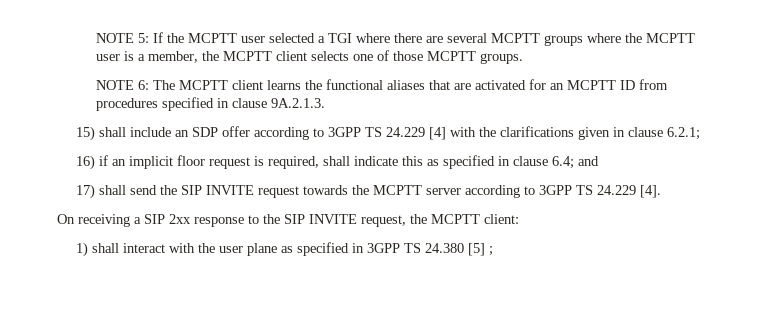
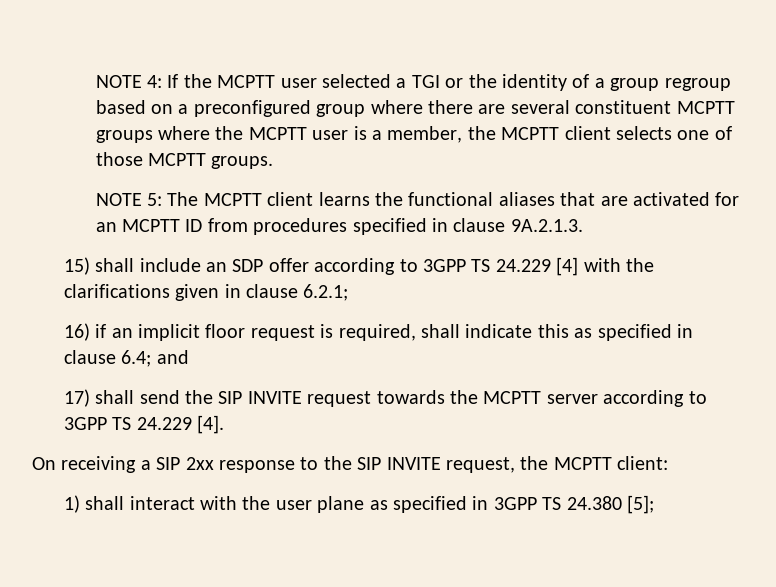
- NOTE 5: If the MCPTT user selected a TGI where there are several MCPTT groups where the MCPTT user is a member, the MCPTT client selects one of those MCPTT groups.
+ NOTE 4: If the MCPTT user selected a TGI or the identity of a group regroup based on a preconfigured group where there are several constituent MCPTT groups where the MCPTT user is a member, the MCPTT client selects one of those MCPTT groups.
- NOTE 6: The MCPTT client learns the functional aliases that are activated for an MCPTT ID from procedures specified in clause 9A.2.1.3.
+ NOTE 5: The MCPTT client learns the functional aliases that are activated for an MCPTT ID from procedures specified in clause 9A.2.1.3.
- 1) shall interact with the user plane as specified in 3GPP TS 24.380 [5] ;
+ 1) shall interact with the user plane as specified in 3GPP TS 24.380 [5];

